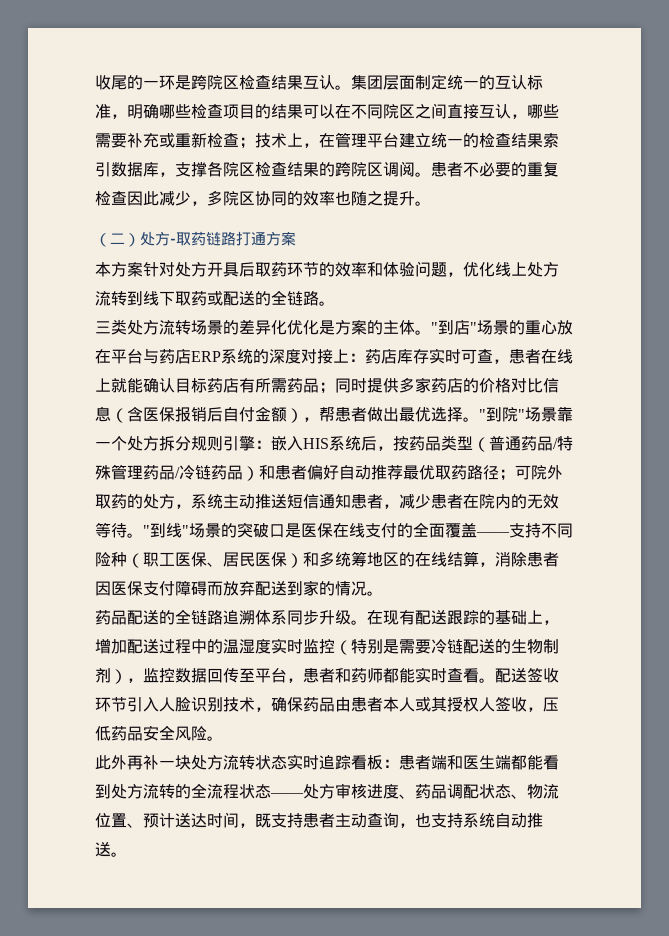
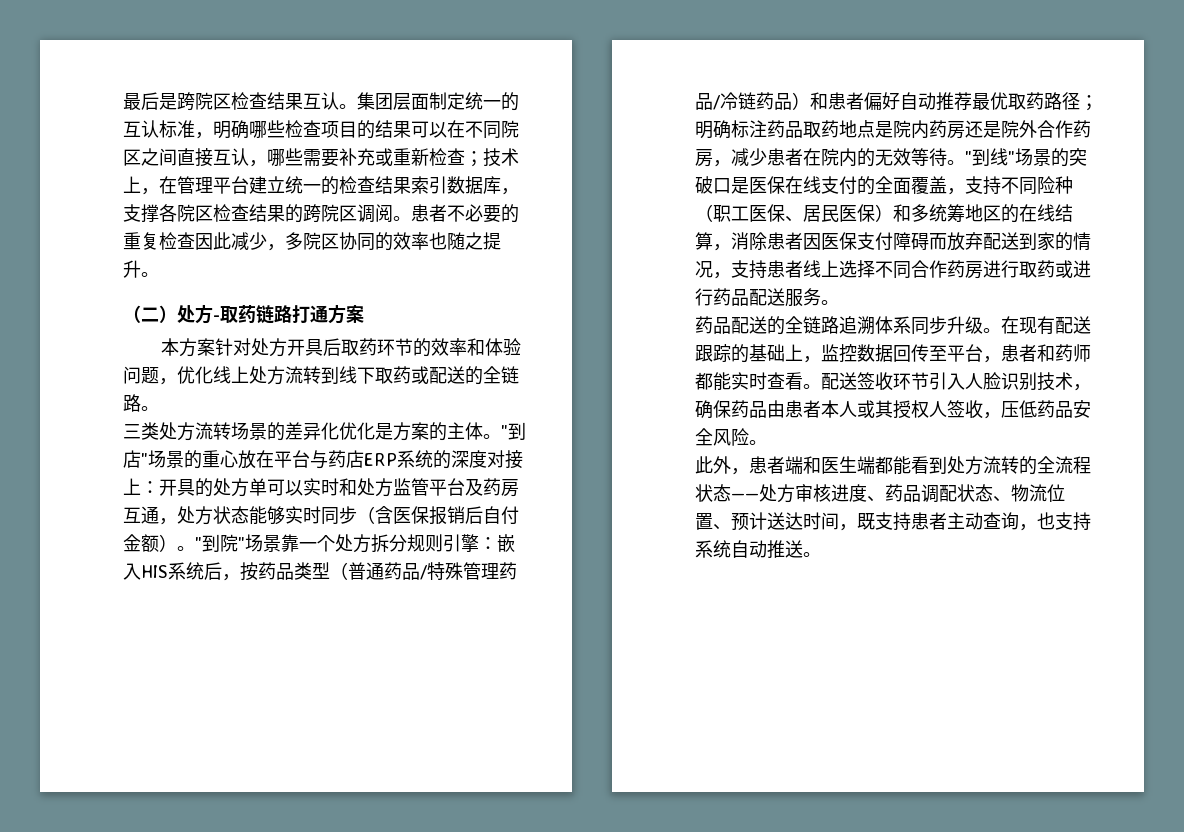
- 收尾的一环是跨院区检查结果互认。
+ 最后是跨院区检查结果互认。
- "到店"场景的重心放在平台与药店ERP系统的深度对接上：药店库存实时可查，患者在线上就能确认目标药店有所需药品；同时提供多家药店的价格对比信息（含医保报销后自付金额），帮患者做出最优选择。
+ "到店"场景的重心放在平台与药店ERP系统的深度对接上：开具的处方单可以实时和处方监管平台及药房互通，处方状态能够实时同步（含医保报销后自付金额）。
- "到院"场景靠一个处方拆分规则引擎：嵌入HIS系统后，按药品类型（普通药品/特殊管理药品/冷链药品）和患者偏好自动推荐最优取药路径；可院外取药的处方，系统主动推送短信通知患者，减少患者在院内的无效等待。
+ "到院"场景靠一个处方拆分规则引擎：嵌入HIS系统后，按药品类型（普通药品/特殊管理药品/冷链药品）和患者偏好自动推荐最优取药路径；明确标注药品取药地点是院内药房还是院外合作药房，减少患者在院内的无效等待。
- "到线"场景的突破口是医保在线支付的全面覆盖——支持不同险种（职工医保、居民医保）和多统筹地区的在线结算，消除患者因医保支付障碍而放弃配送到家的情况。
+ "到线"场景的突破口是医保在线支付的全面覆盖，支持不同险种（职工医保、居民医保）和多统筹地区的在线结算，消除患者因医保支付障碍而放弃配送到家的情况，支持患者线上选择不同合作药房进行取药或进行药品配送服务。
- 在现有配送跟踪的基础上，增加配送过程中的温湿度实时监控（特别是需要冷链配送的生物制剂），监控数据回传至平台，患者和药师都能实时查看。
+ 在现有配送跟踪的基础上，监控数据回传至平台，患者和药师都能实时查看。
- 此外再补一块处方流转状态实时追踪看板：患者端和医生端都能看到处方流转的全流程状态——处方审核进度、药品调配状态、物流位置、预计送达时间，既支持患者主动查询，也支持系统自动推送。
+ 此外，患者端和医生端都能看到处方流转的全流程状态——处方审核进度、药品调配状态、物流位置、预计送达时间，既支持患者主动查询，也支持系统自动推送。

